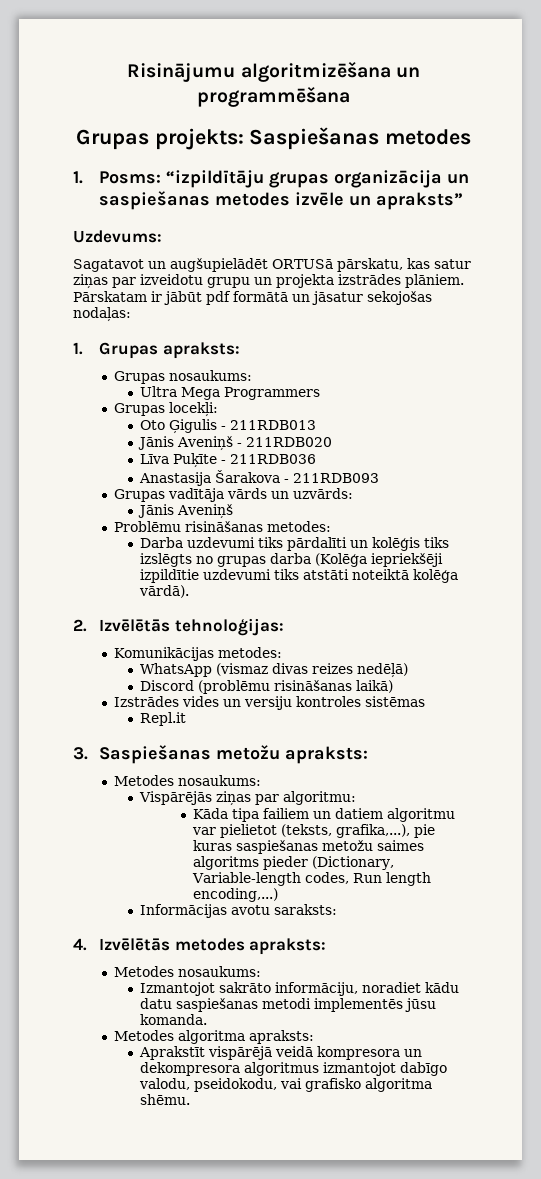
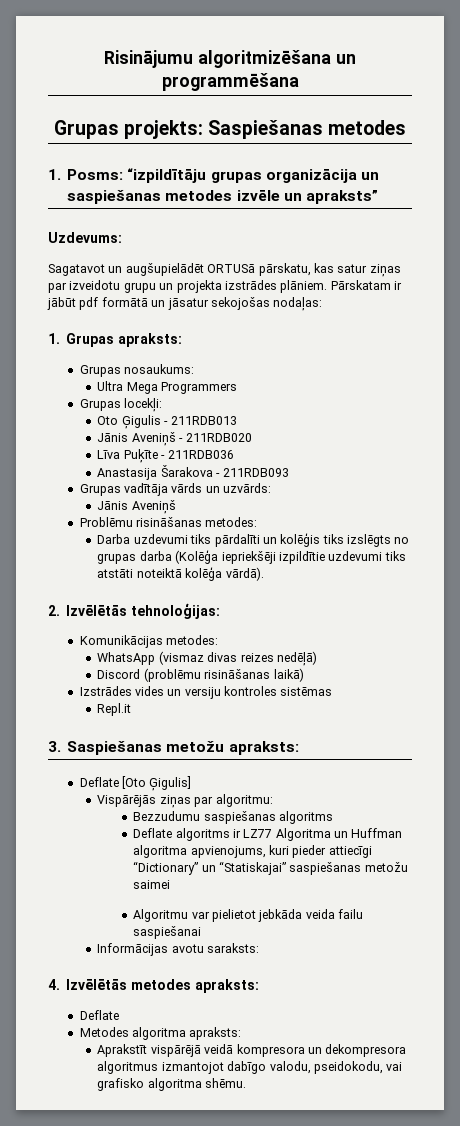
  3. Saspiešanas metožu apraksts:
- Metodes nosaukums:
+ Deflate [Oto Ģigulis]
- Kāda tipa failiem un datiem algoritmu var pielietot (teksts, grafika,...), pie kuras saspiešanas metožu saimes algoritms pieder (Dictionary, Variable-length codes, Run length encoding,...)
+ Bezzudumu saspiešanas algoritms
+ Deflate algoritms ir LZ77 Algoritma un Huffman algoritma apvienojums, kuri pieder attiecīgi “Dictionary” un “Statiskajai” saspiešanas metožu saimei
+ Algoritmu var pielietot jebkāda veida failu saspiešanai
  4. Izvēlētās metodes apraksts:
- Metodes nosaukums:
- Izmantojot sakrāto informāciju, noradiet kādu datu saspiešanas metodi implementēs jūsu komanda.
+ Deflate

